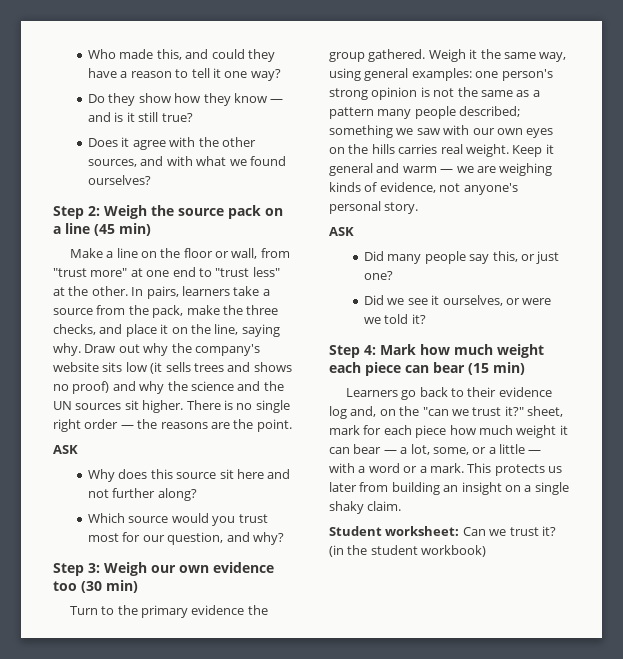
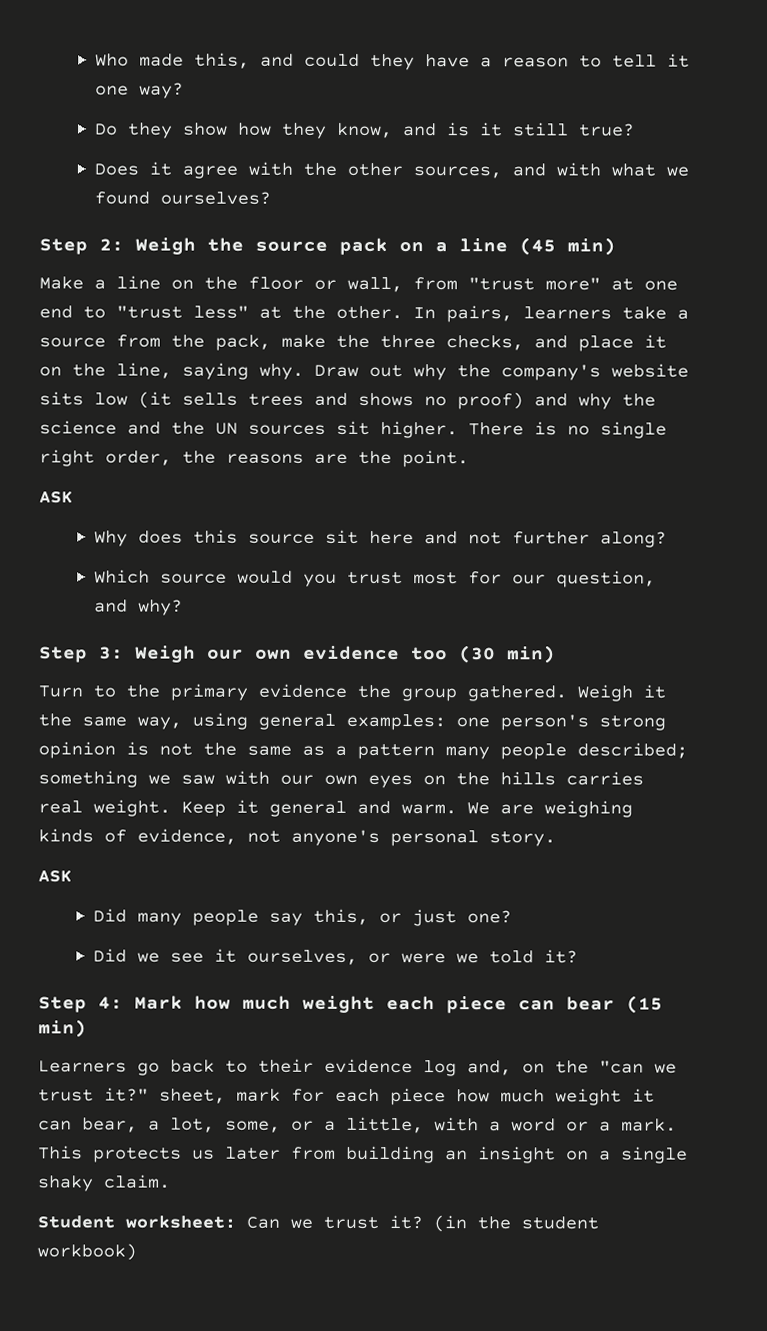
- Do they show how they know — and is it still true?
+ Do they show how they know, and is it still true?
- There is no single right order — the reasons are the point.
+ There is no single right order, the reasons are the point.
- Keep it general and warm — we are weighing kinds of evidence, not anyone's personal story.
+ Keep it general and warm. We are weighing kinds of evidence, not anyone's personal story.
- Learners go back to their evidence log and, on the "can we trust it?" sheet, mark for each piece how much weight it can bear — a lot, some, or a little — with a word or a mark.
+ Learners go back to their evidence log and, on the "can we trust it?" sheet, mark for each piece how much weight it can bear, a lot, some, or a little, with a word or a mark.

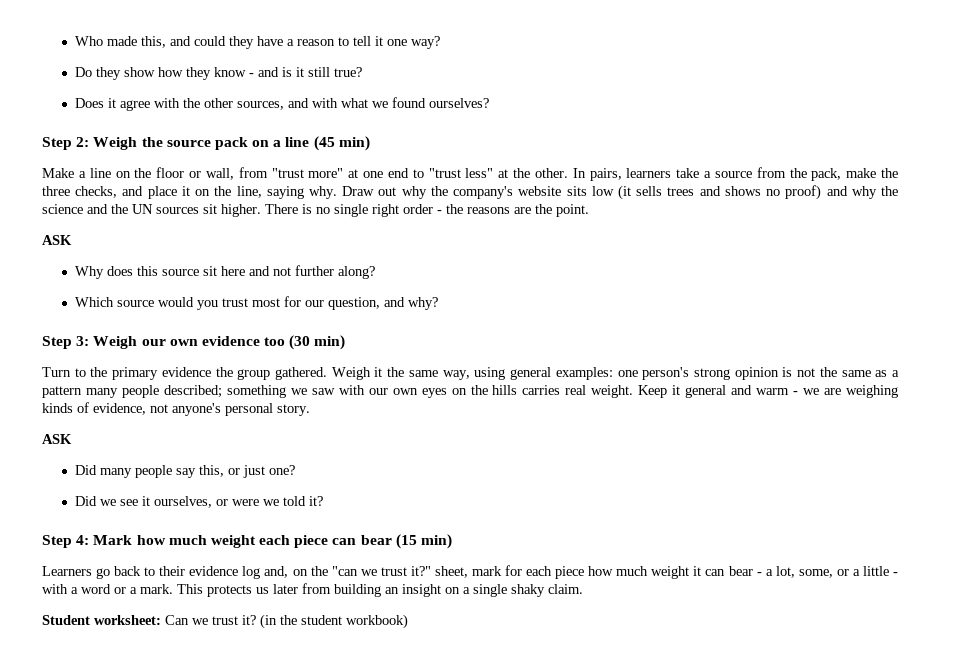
- Do they show how they know, and is it still true?
+ Do they show how they know - and is it still true?
- There is no single right order, the reasons are the point.
+ There is no single right order - the reasons are the point.
- Keep it general and warm. We are weighing kinds of evidence, not anyone's personal story.
+ Keep it general and warm - we are weighing kinds of evidence, not anyone's personal story.
- Learners go back to their evidence log and, on the "can we trust it?" sheet, mark for each piece how much weight it can bear, a lot, some, or a little, with a word or a mark.
+ Learners go back to their evidence log and, on the "can we trust it?" sheet, mark for each piece how much weight it can bear - a lot, some, or a little - with a word or a mark.

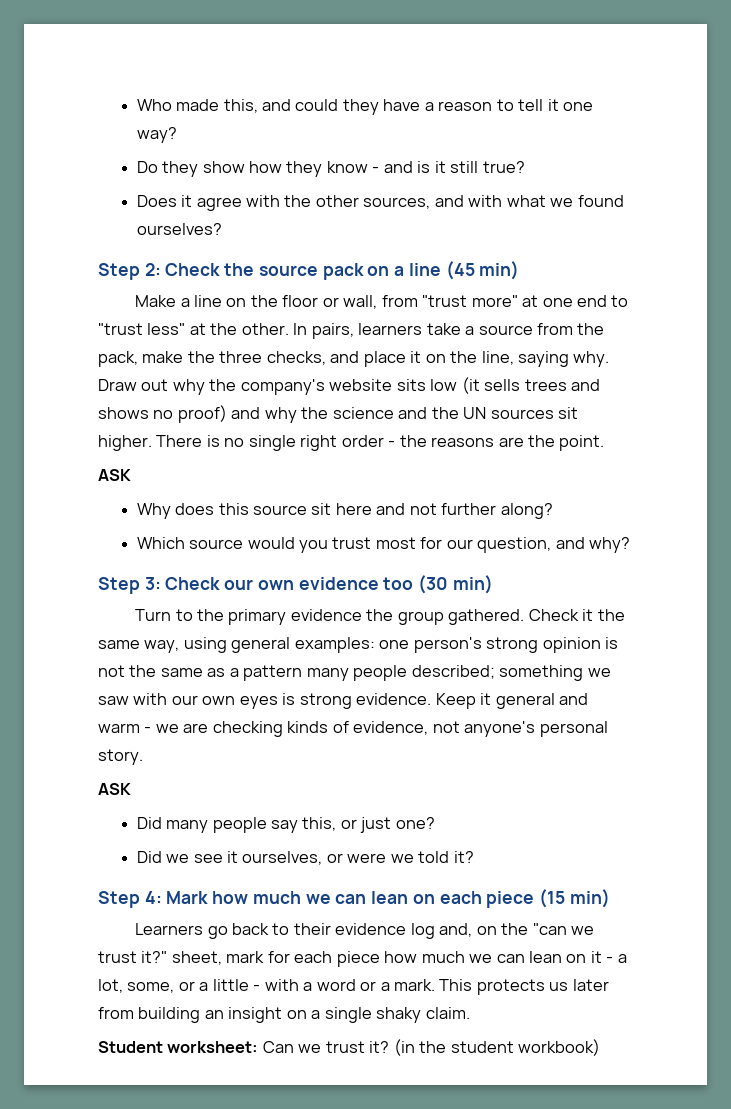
- Step 2: Weigh the source pack on a line (45 min)
+ Step 2: Check the source pack on a line (45 min)
- Step 3: Weigh our own evidence too (30 min)
+ Step 3: Check our own evidence too (30 min)
- Weigh it the same way, using general examples: one person's strong opinion is not the same as a pattern many people described; something we saw with our own eyes on the hills carries real weight.
+ Check it the same way, using general examples: one person's strong opinion is not the same as a pattern many people described; something we saw with our own eyes is strong evidence.
- Keep it general and warm - we are weighing kinds of evidence, not anyone's personal story.
+ Keep it general and warm - we are checking kinds of evidence, not anyone's personal story.
- Step 4: Mark how much weight each piece can bear (15 min)
+ Step 4: Mark how much we can lean on each piece (15 min)
- Learners go back to their evidence log and, on the "can we trust it?" sheet, mark for each piece how much weight it can bear - a lot, some, or a little - with a word or a mark.
+ Learners go back to their evidence log and, on the "can we trust it?" sheet, mark for each piece how much we can lean on it - a lot, some, or a little - with a word or a mark.

